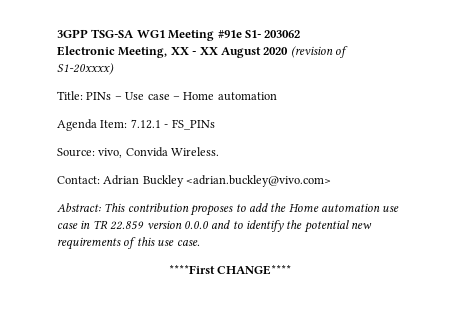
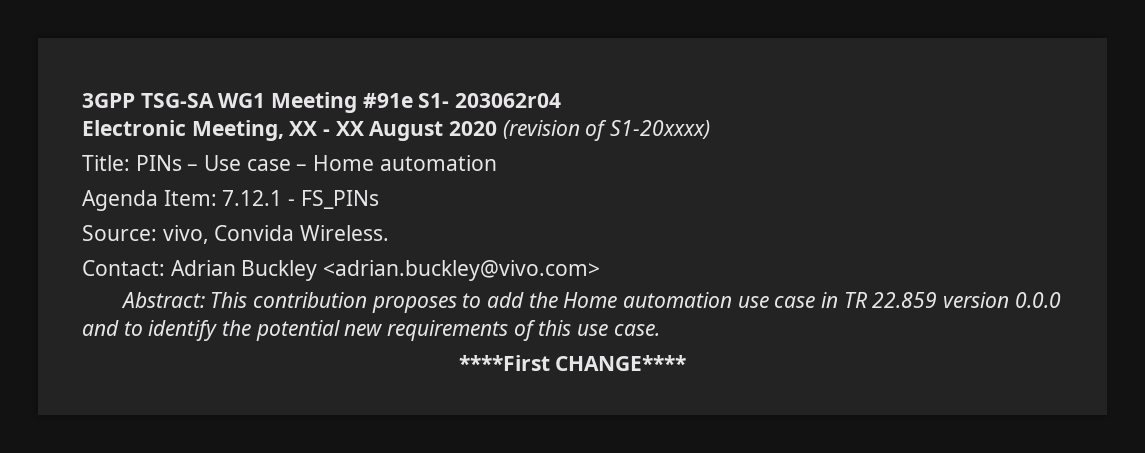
- 3GPP TSG-SA WG1 Meeting #91e S1- 203062
+ 3GPP TSG-SA WG1 Meeting #91e S1- 203062r04

